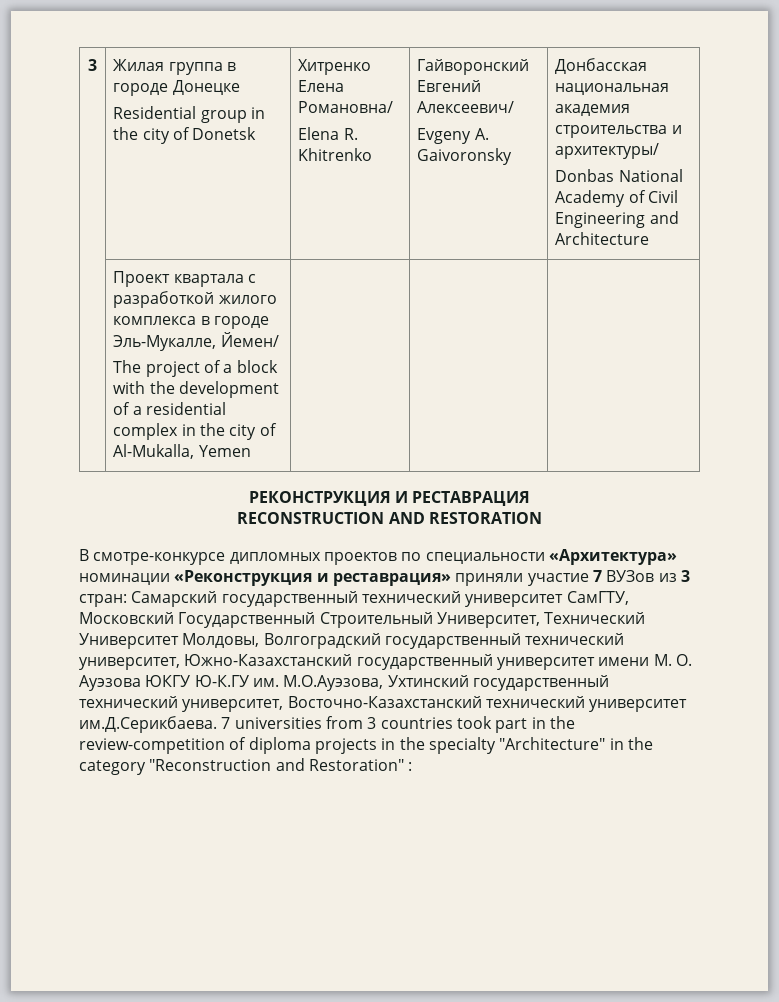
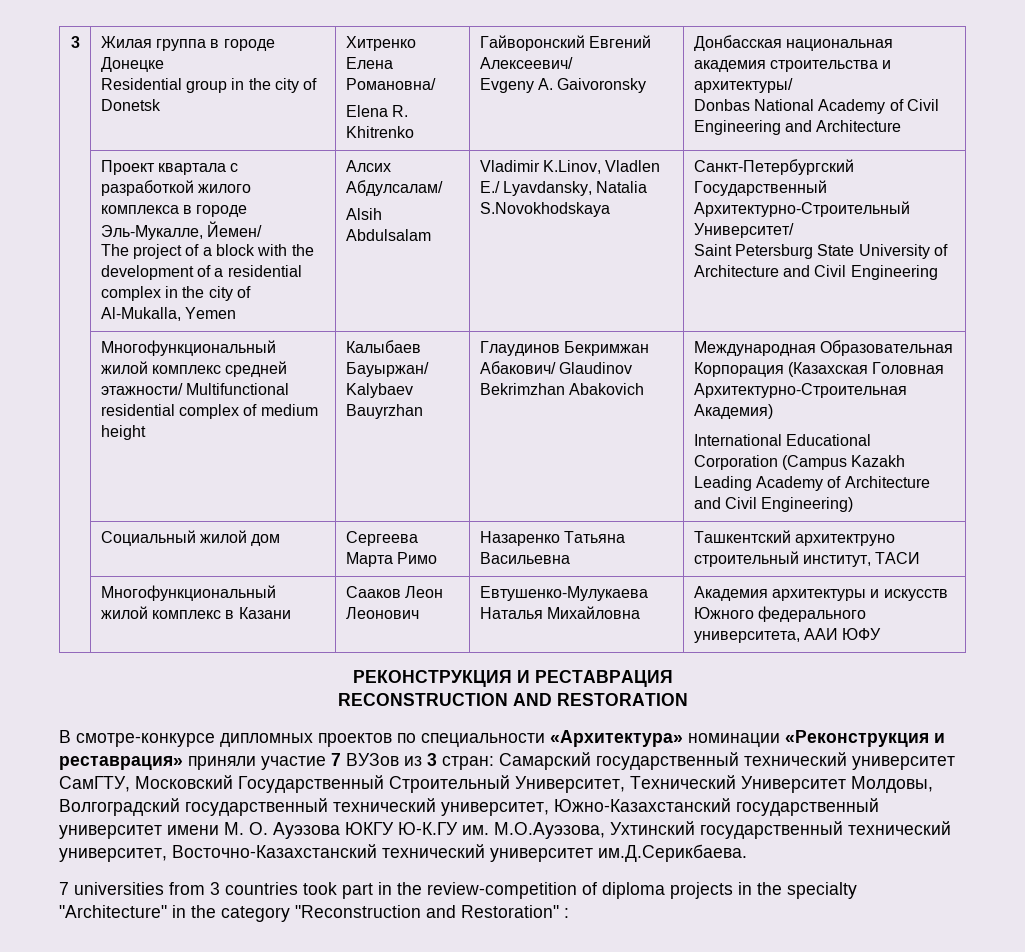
+ Алсих Абдулсалам/
+ Alsih Abdulsalam | Vladimir K.Linov, Vladlen E./ Lyavdansky, Natalia S.Novokhodskaya | Санкт-Петербургский Государственный Архитектурно-Строительный Университет/
+ Saint Petersburg State University of Architecture and Civil Engineering
+ | Многофункциональный жилой комплекс средней этажности/ Multifunctional residential complex of medium height | Калыбаев Бауыржан/ Kalybaev Bauyrzhan | Глаудинов Бекримжан Абакович/ Glaudinov Bekrimzhan Abakovich | Международная Образовательная Корпорация (Казахская Головная Архитектурно-Строительная Академия)
+ International Educational Corporation (Campus Kazakh Leading Academy of Architecture and Civil Engineering)
+ | Социальный жилой дом | Сергеева Марта Римо | Назаренко Татьяна Васильевна | Ташкентский архитектруно строительный институт, ТАСИ
+ | Многофункциональный жилой комплекс в Казани | Сааков Леон Леонович | Евтушенко-Мулукаева Наталья Михайловна | Академия архитектуры и искусств Южного федерального университета, ААИ ЮФУ
- Самарский государственный технический университет СамГТУ, Московский Государственный Строительный Университет, Технический Университет Молдовы, Волгоградский государственный технический университет, Южно-Казахстанский государственный университет имени М. О. Ауэзова ЮКГУ Ю-К.ГУ им. М.О.Ауэзова, Ухтинский государственный технический университет, Восточно-Казахстанский технический университет им.Д.Серикбаева. 7 universities from 3 countries took part in the review-competition of diploma projects in the specialty "Architecture" in the category "Reconstruction and Restoration" :
+ Самарский государственный технический университет СамГТУ, Московский Государственный Строительный Университет, Технический Университет Молдовы, Волгоградский государственный технический университет, Южно-Казахстанский государственный университет имени М. О. Ауэзова ЮКГУ Ю-К.ГУ им. М.О.Ауэзова, Ухтинский государственный технический университет, Восточно-Казахстанский технический университет им.Д.Серикбаева.
+ 7 universities from 3 countries took part in the review-competition of diploma projects in the specialty "Architecture" in the category "Reconstruction and Restoration" :

